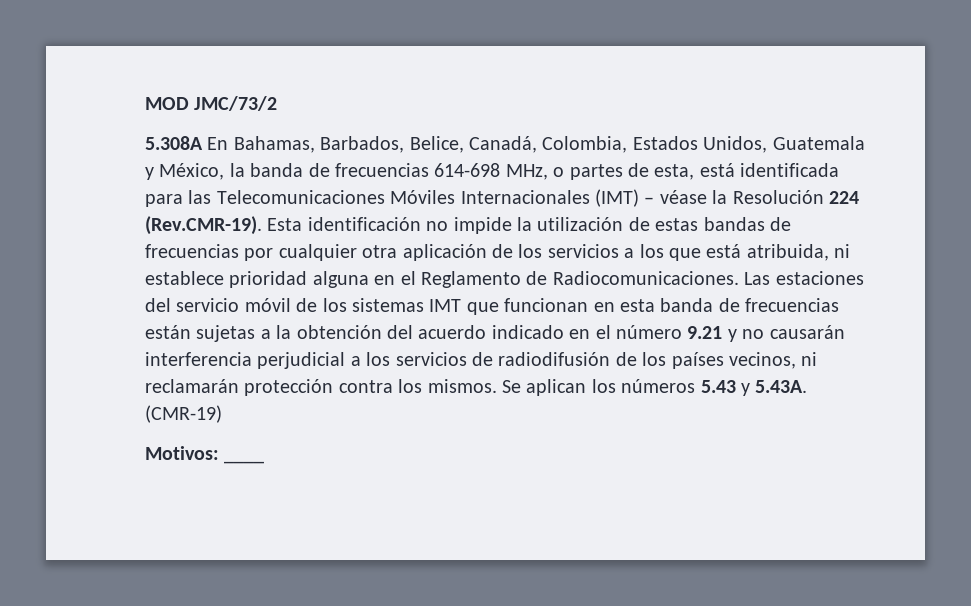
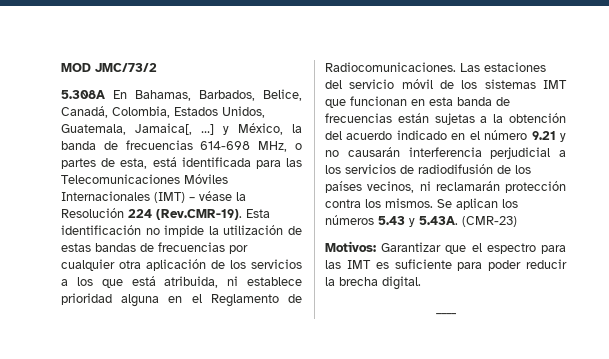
- 5.308A En Bahamas, Barbados, Belice, Canadá, Colombia, Estados Unidos, Guatemala y México, la banda de frecuencias 614-698 MHz, o partes de esta, está identificada para las Telecomunicaciones Móviles Internacionales (IMT) – véase la Resolución 224 (Rev.CMR-19). Esta identificación no impide la utilización de estas bandas de frecuencias por cualquier otra aplicación de los servicios a los que está atribuida, ni establece prioridad alguna en el Reglamento de Radiocomunicaciones.
+ 5.308A En Bahamas, Barbados, Belice, Canadá, Colombia, Estados Unidos, Guatemala, Jamaica[, …] y México, la banda de frecuencias 614-698 MHz, o partes de esta, está identificada para las Telecomunicaciones Móviles Internacionales (IMT) – véase la Resolución 224 (Rev.CMR-19). Esta identificación no impide la utilización de estas bandas de frecuencias por cualquier otra aplicación de los servicios a los que está atribuida, ni establece prioridad alguna en el Reglamento de Radiocomunicaciones.
- Se aplican los números 5.43 y 5.43A. (CMR-19)
+ Se aplican los números 5.43 y 5.43A. (CMR-23)
- Motivos: ____
+ Motivos: Garantizar que el espectro para las IMT es suficiente para poder reducir la brecha digital.
+ ____

